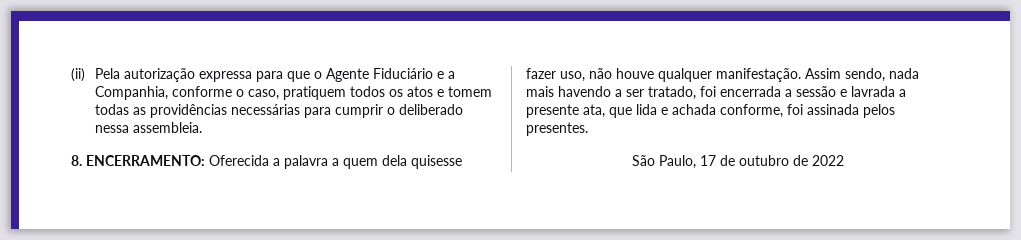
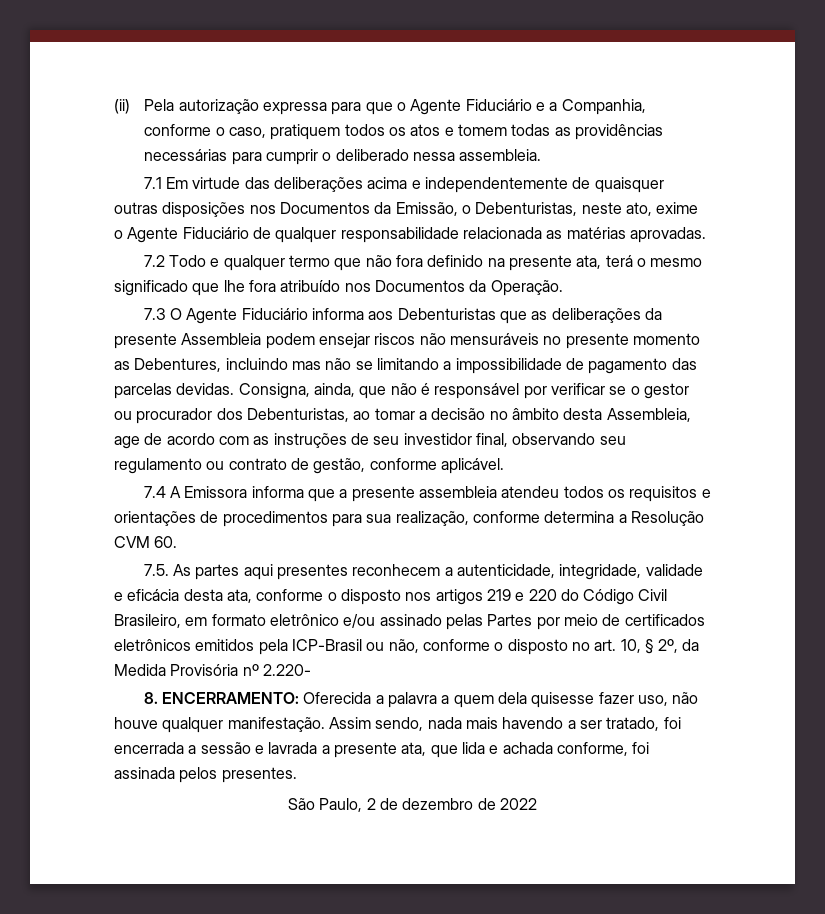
+ 7.1 Em virtude das deliberações acima e independentemente de quaisquer outras disposições nos Documentos da Emissão, o Debenturistas, neste ato, exime o Agente Fiduciário de qualquer responsabilidade relacionada as matérias aprovadas.
+ 7.2 Todo e qualquer termo que não fora definido na presente ata, terá o mesmo significado que lhe fora atribuído nos Documentos da Operação.
+ 7.3 O Agente Fiduciário informa aos Debenturistas que as deliberações da presente Assembleia podem ensejar riscos não mensuráveis no presente momento as Debentures, incluindo mas não se limitando a impossibilidade de pagamento das parcelas devidas. Consigna, ainda, que não é responsável por verificar se o gestor ou procurador dos Debenturistas, ao tomar a decisão no âmbito desta Assembleia, age de acordo com as instruções de seu investidor final, observando seu regulamento ou contrato de gestão, conforme aplicável.
+ 7.4 A Emissora informa que a presente assembleia atendeu todos os requisitos e orientações de procedimentos para sua realização, conforme determina a Resolução CVM 60.
+ 7.5. As partes aqui presentes reconhecem a autenticidade, integridade, validade e eficácia desta ata, conforme o disposto nos artigos 219 e 220 do Código Civil Brasileiro, em formato eletrônico e/ou assinado pelas Partes por meio de certificados eletrônicos emitidos pela ICP-Brasil ou não, conforme o disposto no art. 10, § 2º, da Medida Provisória nº 2.220-
- São Paulo, 17 de outubro de 2022
+ São Paulo, 2 de dezembro de 2022

